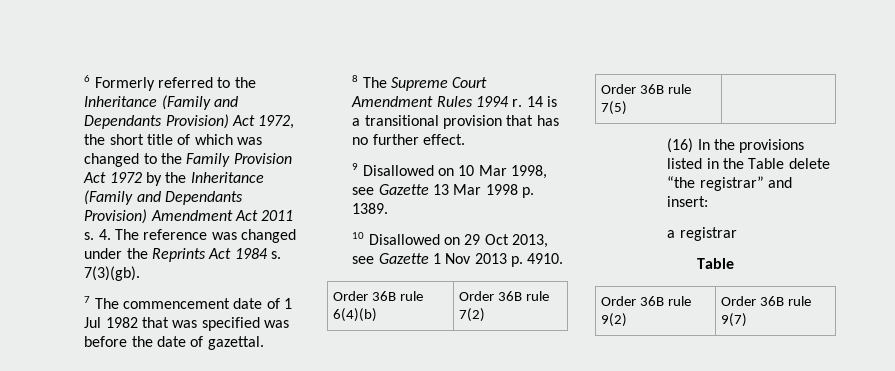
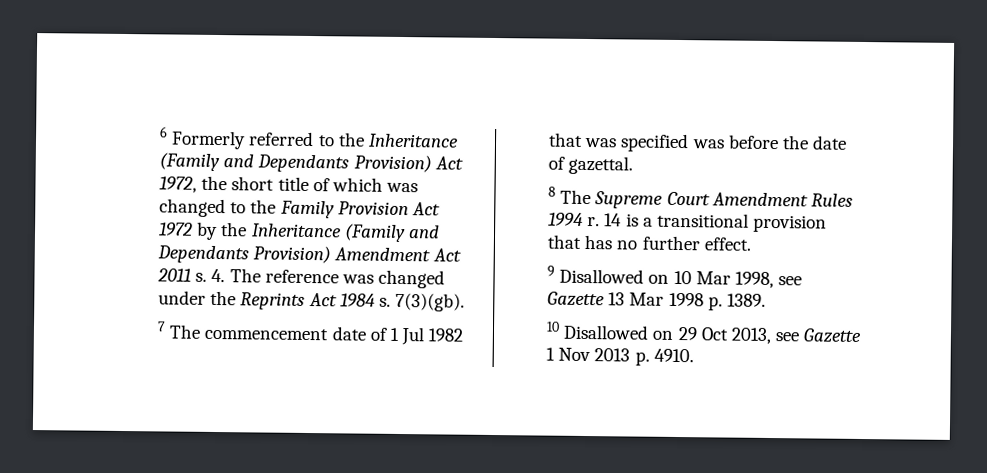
- Order 36B rule 6(4)(b) | Order 36B rule 7(2)
- Order 36B rule 7(5) |
- (16) In the provisions listed in the Table delete “the registrar” and insert:
- a registrar
- Table
- Order 36B rule 9(2) | Order 36B rule 9(7)

